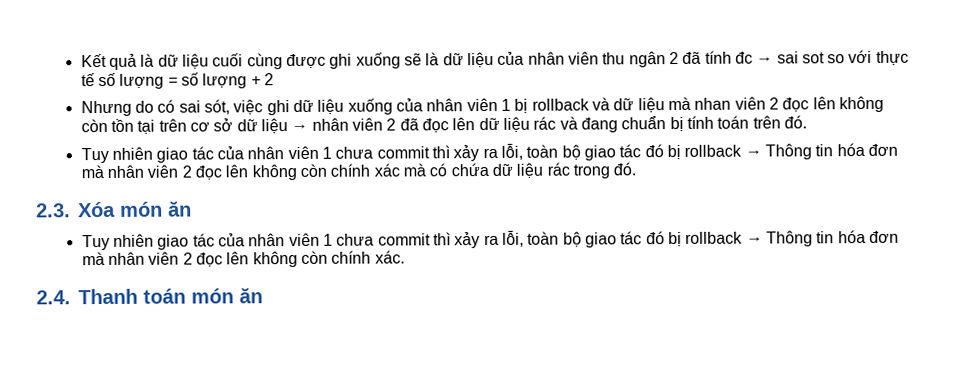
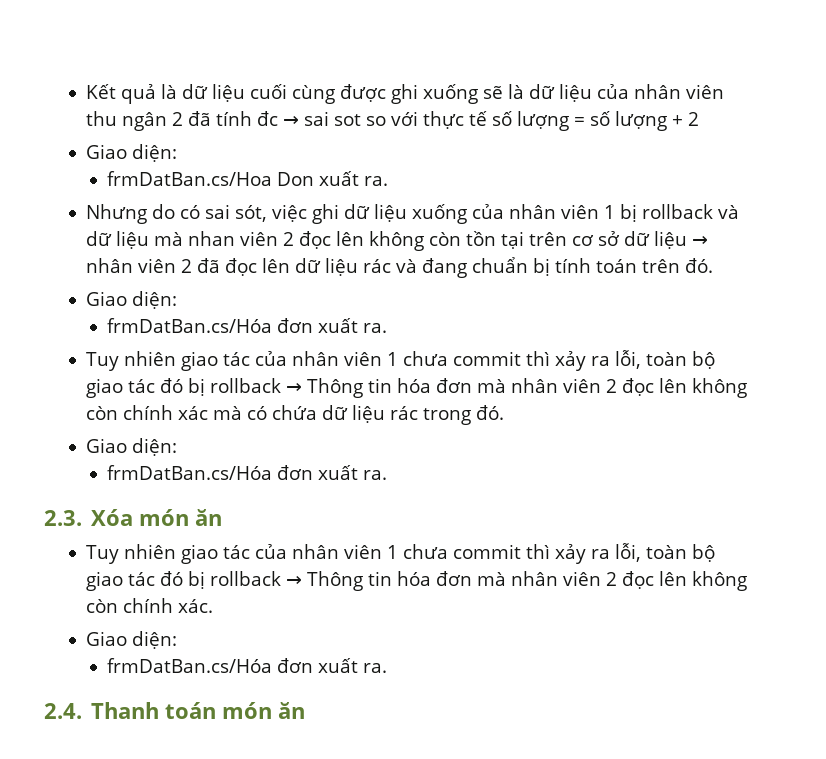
  Kết quả là dữ liệu cuối cùng được ghi xuống sẽ là dữ liệu của nhân viên thu ngân 2 đã tính đc → sai sot so với thực tế số lượng = số lượng + 2
+ Giao diện:
+ frmDatBan.cs/Hoa Don xuất ra.
  Nhưng do có sai sót, việc ghi dữ liệu xuống của nhân viên 1 bị rollback và dữ liệu mà nhan viên 2 đọc lên không còn tồn tại trên cơ sở dữ liệu → nhân viên 2 đã đọc lên dữ liệu rác và đang chuẩn bị tính toán trên đó.
+ Giao diện:
+ frmDatBan.cs/Hóa đơn xuất ra.
  Tuy nhiên giao tác của nhân viên 1 chưa commit thì xảy ra lỗi, toàn bộ giao tác đó bị rollback → Thông tin hóa đơn mà nhân viên 2 đọc lên không còn chính xác mà có chứa dữ liệu rác trong đó.
+ Giao diện:
+ frmDatBan.cs/Hóa đơn xuất ra.
  Tuy nhiên giao tác của nhân viên 1 chưa commit thì xảy ra lỗi, toàn bộ giao tác đó bị rollback → Thông tin hóa đơn mà nhân viên 2 đọc lên không còn chính xác.
+ Giao diện:
+ frmDatBan.cs/Hóa đơn xuất ra.

